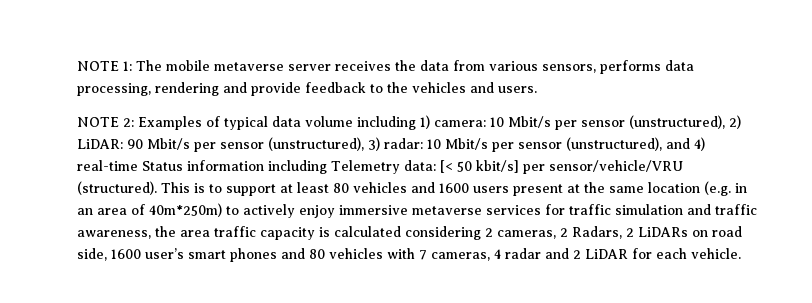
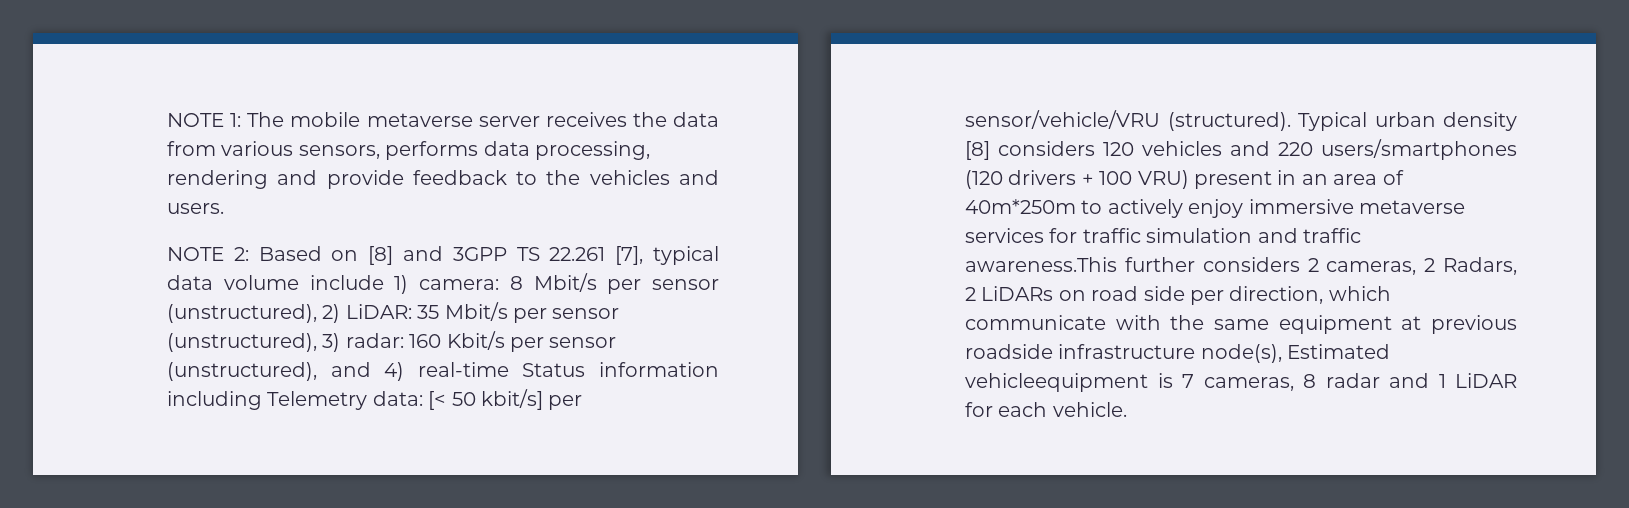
- NOTE 2: Examples of typical data volume including 1) camera: 10 Mbit/s per sensor (unstructured), 2) LiDAR: 90 Mbit/s per sensor (unstructured), 3) radar: 10 Mbit/s per sensor (unstructured), and 4) real-time Status information including Telemetry data: [< 50 kbit/s] per sensor/vehicle/VRU (structured).
+ NOTE 2: Based on [8] and 3GPP TS 22.261 [7], typical data volume include 1) camera: 8 Mbit/s per sensor (unstructured), 2) LiDAR: 35 Mbit/s per sensor (unstructured), 3) radar: 160 Kbit/s per sensor (unstructured), and 4) real-time Status information including Telemetry data: [< 50 kbit/s] per sensor/vehicle/VRU (structured).
- This is to support at least 80 vehicles and 1600 users present at the same location (e.g. in an area of 40m*250m) to actively enjoy immersive metaverse services for traffic simulation and traffic awareness, the area traffic capacity is calculated considering 2 cameras, 2 Radars, 2 LiDARs on road side, 1600 user’s smart phones and 80 vehicles with 7 cameras, 4 radar and 2 LiDAR for each vehicle.
+ Typical urban density [8] considers 120 vehicles and 220 users/smartphones (120 drivers + 100 VRU) present in an area of 40m*250m to actively enjoy immersive metaverse services for traffic simulation and traffic awareness.This further considers 2 cameras, 2 Radars, 2 LiDARs on road side per direction, which communicate with the same equipment at previous roadside infrastructure node(s), Estimated vehicleequipment is 7 cameras, 8 radar and 1 LiDAR for each vehicle.

